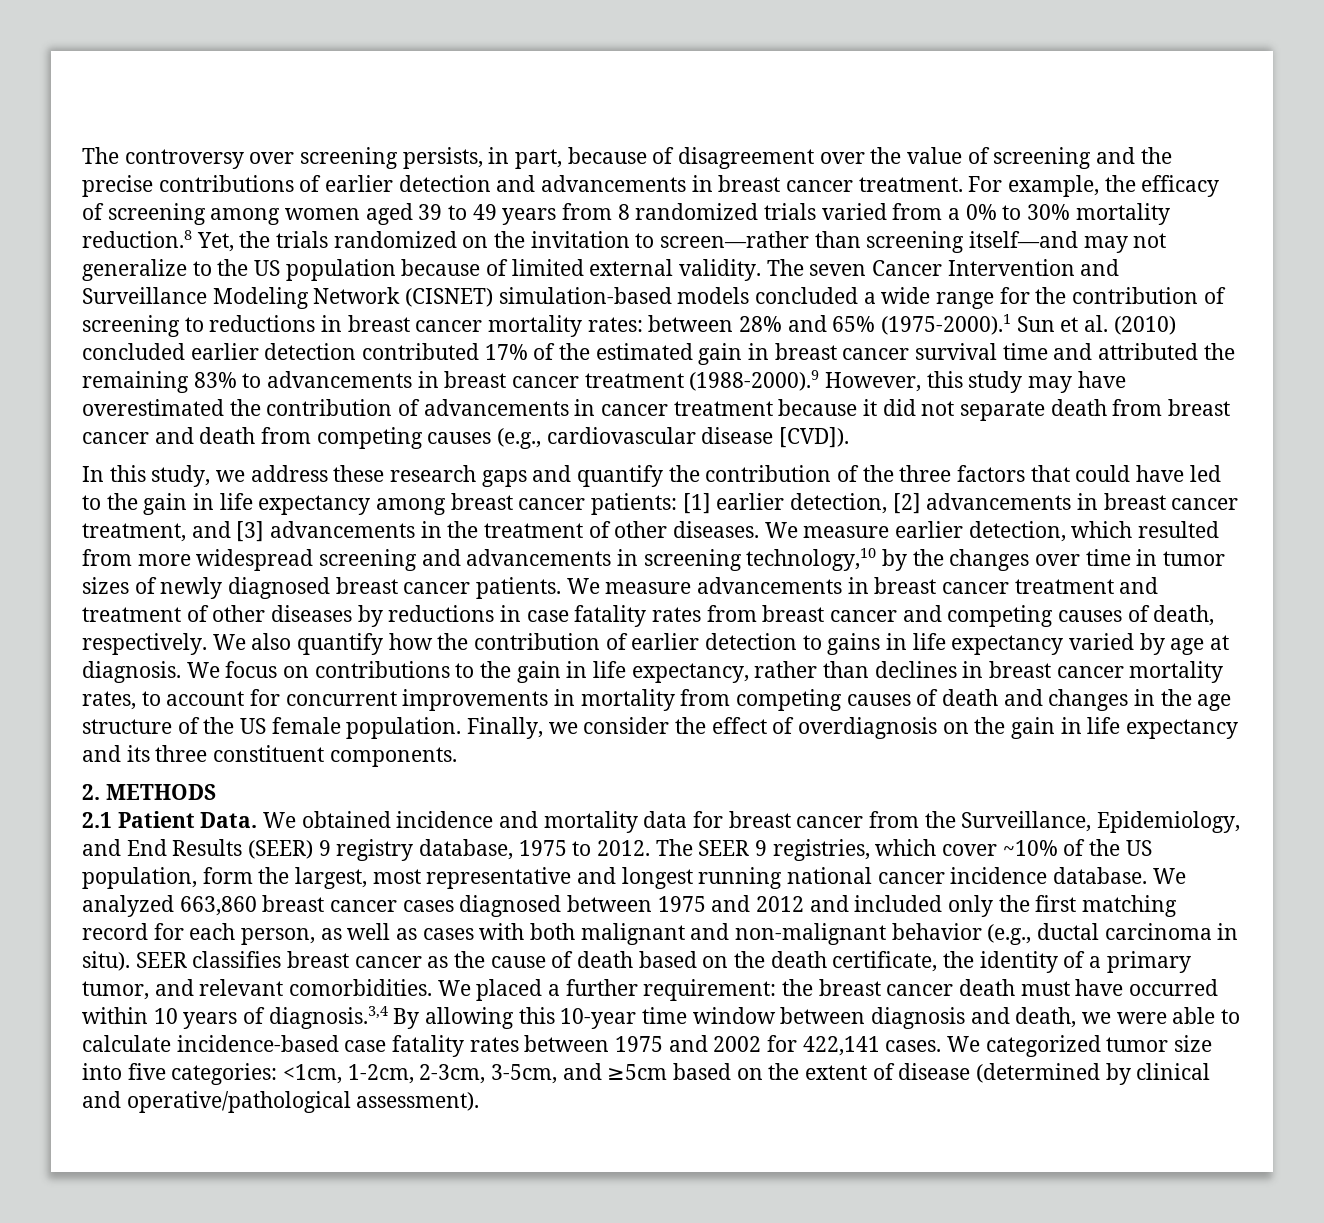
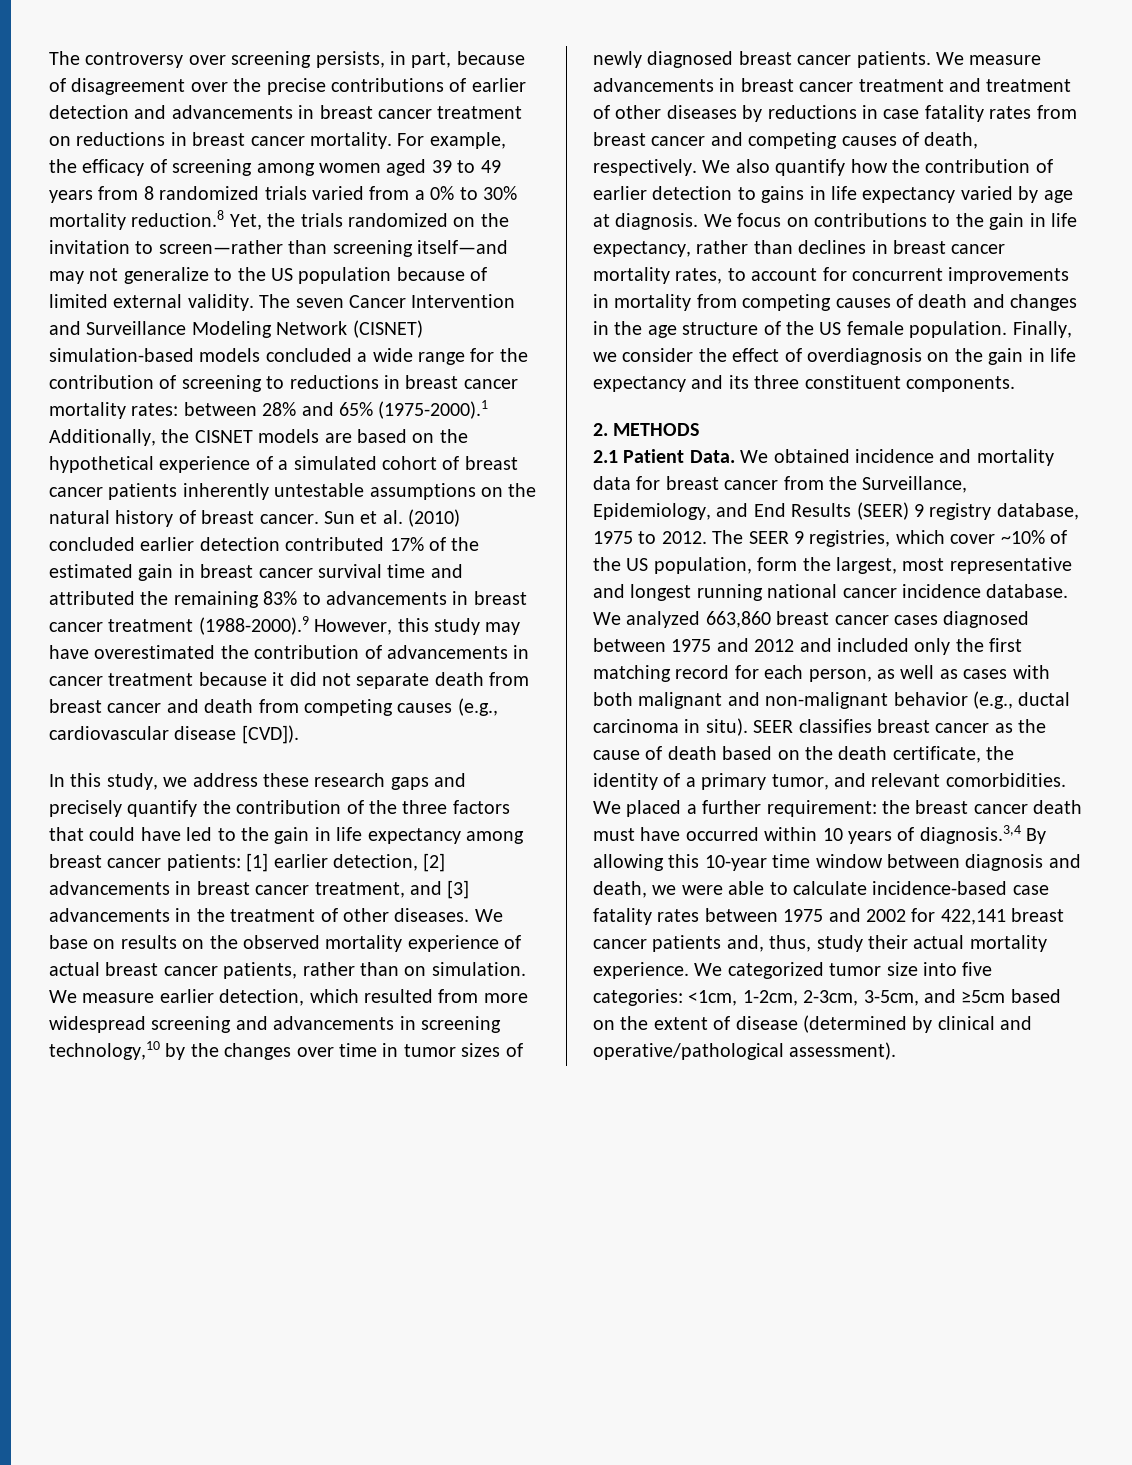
- The controversy over screening persists, in part, because of disagreement over the value of screening and the precise contributions of earlier detection and advancements in breast cancer treatment.
+ The controversy over screening persists, in part, because of disagreement over the precise contributions of earlier detection and advancements in breast cancer treatment on reductions in breast cancer mortality.
- between 28% and 65% (1975-2000).1 Sun et al. (2010) concluded earlier detection contributed 17% of the estimated gain in breast cancer survival time and attributed the remaining 83% to advancements in breast cancer treatment (1988-2000).9 However, this study may have overestimated the contribution of advancements in cancer treatment because it did not separate death from breast cancer and death from competing causes (e.g., cardiovascular disease [CVD]).
+ between 28% and 65% (1975-2000).1 Additionally, the CISNET models are based on the hypothetical experience of a simulated cohort of breast cancer patients inherently untestable assumptions on the natural history of breast cancer. Sun et al. (2010) concluded earlier detection contributed 17% of the estimated gain in breast cancer survival time and attributed the remaining 83% to advancements in breast cancer treatment (1988-2000).9 However, this study may have overestimated the contribution of advancements in cancer treatment because it did not separate death from breast cancer and death from competing causes (e.g., cardiovascular disease [CVD]).
- In this study, we address these research gaps and quantify the contribution of the three factors that could have led to the gain in life expectancy among breast cancer patients: [1] earlier detection, [2] advancements in breast cancer treatment, and [3] advancements in the treatment of other diseases.
+ In this study, we address these research gaps and precisely quantify the contribution of the three factors that could have led to the gain in life expectancy among breast cancer patients: [1] earlier detection, [2] advancements in breast cancer treatment, and [3] advancements in the treatment of other diseases.
- We measure earlier detection, which resulted from more widespread screening and advancements in screening technology,10 by the changes over time in tumor sizes of newly diagnosed breast cancer patients.
+ We base on results on the observed mortality experience of actual breast cancer patients, rather than on simulation. We measure earlier detection, which resulted from more widespread screening and advancements in screening technology,10 by the changes over time in tumor sizes of newly diagnosed breast cancer patients.
- We placed a further requirement: the breast cancer death must have occurred within 10 years of diagnosis.3,4 By allowing this 10-year time window between diagnosis and death, we were able to calculate incidence-based case fatality rates between 1975 and 2002 for 422,141 cases.
+ We placed a further requirement: the breast cancer death must have occurred within 10 years of diagnosis.3,4 By allowing this 10-year time window between diagnosis and death, we were able to calculate incidence-based case fatality rates between 1975 and 2002 for 422,141 breast cancer patients and, thus, study their actual mortality experience.

